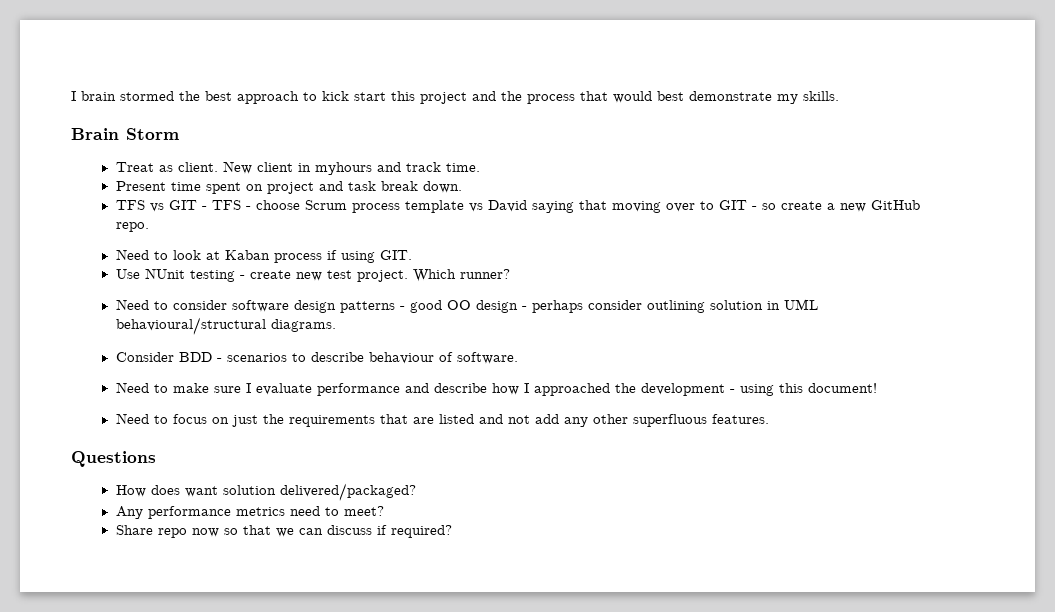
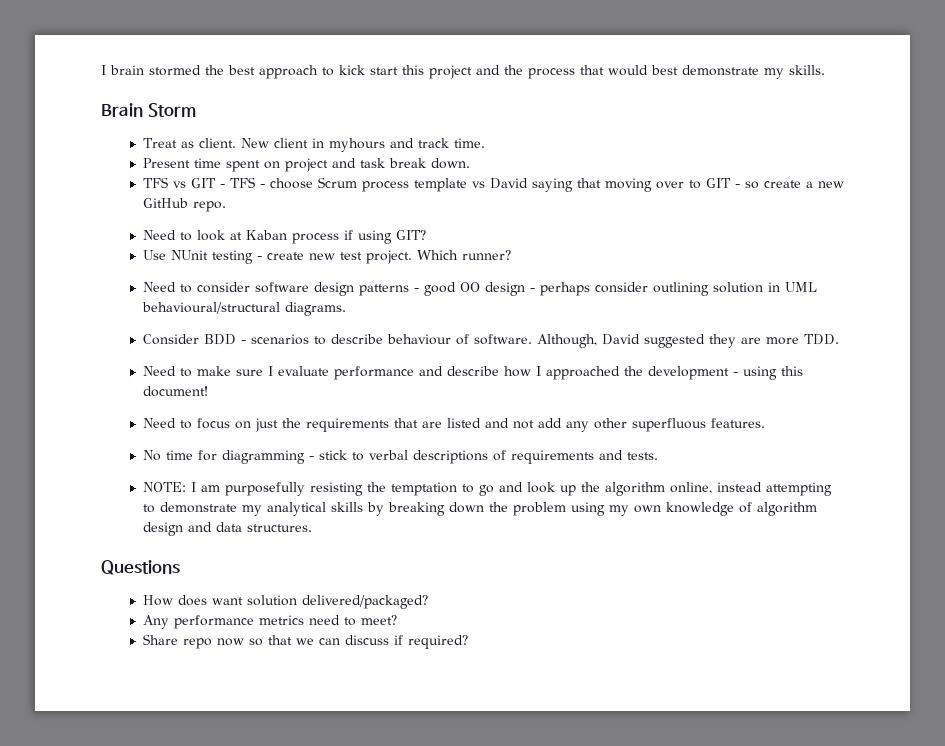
- Need to look at Kaban process if using GIT.
+ Need to look at Kaban process if using GIT?
+ Although, David suggested they are more TDD.
+ No time for diagramming - stick to verbal descriptions of requirements and tests.
+ NOTE: I am purposefully resisting the temptation to go and look up the algorithm online, instead attempting to demonstrate my analytical skills by breaking down the problem using my own knowledge of algorithm design and data structures.

